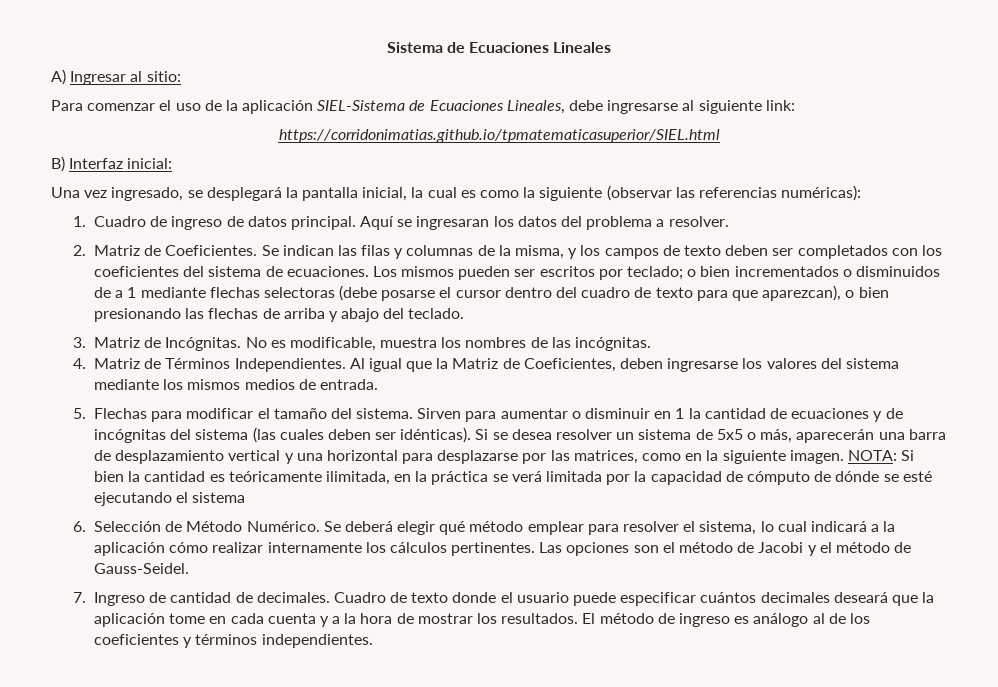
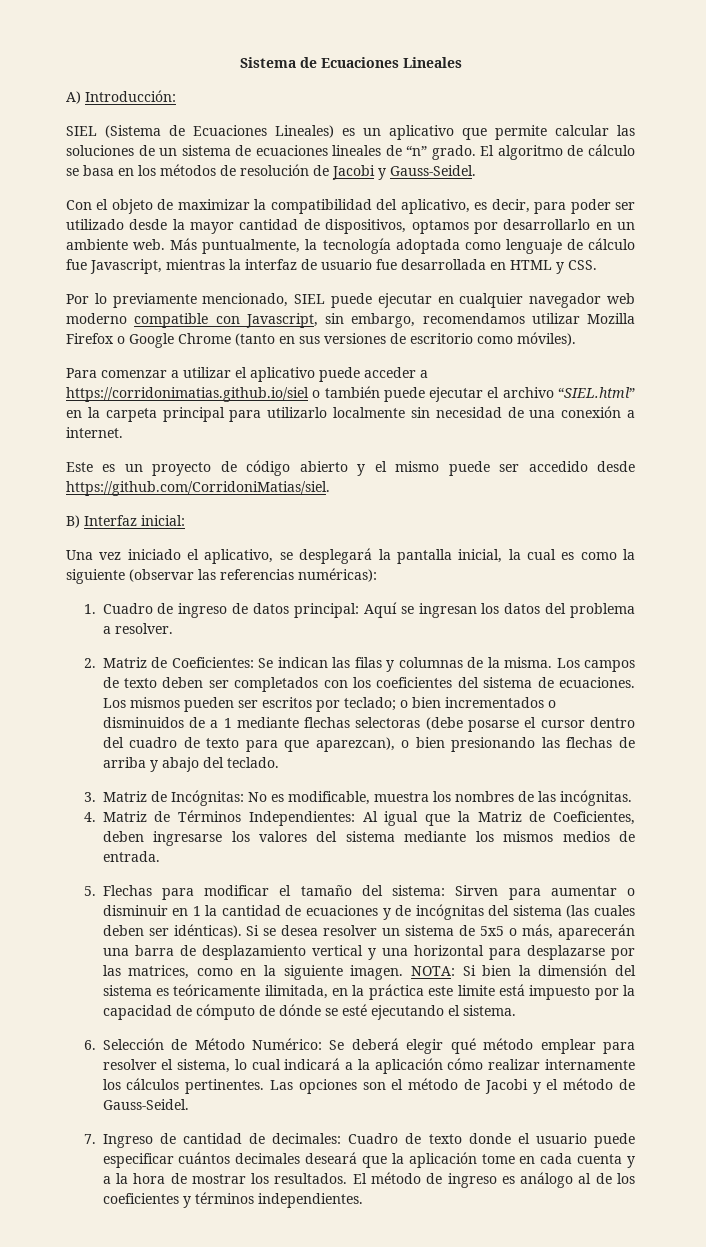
- A) Ingresar al sitio:
- Para comenzar el uso de la aplicación SIEL-Sistema de Ecuaciones Lineales, debe ingresarse al siguiente link:
- https://corridonimatias.github.io/tpmatematicasuperior/SIEL.html
+ A) Introducción:
+ SIEL (Sistema de Ecuaciones Lineales) es un aplicativo que permite calcular las soluciones de un sistema de ecuaciones lineales de “n” grado. El algoritmo de cálculo se basa en los métodos de resolución de Jacobi y Gauss-Seidel.
+ Con el objeto de maximizar la compatibilidad del aplicativo, es decir, para poder ser utilizado desde la mayor cantidad de dispositivos, optamos por desarrollarlo en un ambiente web. Más puntualmente, la tecnología adoptada como lenguaje de cálculo fue Javascript, mientras la interfaz de usuario fue desarrollada en HTML y CSS.
+ Por lo previamente mencionado, SIEL puede ejecutar en cualquier navegador web moderno compatible con Javascript, sin embargo, recomendamos utilizar Mozilla Firefox o Google Chrome (tanto en sus versiones de escritorio como móviles).
+ Para comenzar a utilizar el aplicativo puede acceder a https://corridonimatias.github.io/siel o también puede ejecutar el archivo “SIEL.html” en la carpeta principal para utilizarlo localmente sin necesidad de una conexión a internet.
+ Este es un proyecto de código abierto y el mismo puede ser accedido desde https://github.com/CorridoniMatias/siel.
- Una vez ingresado, se desplegará la pantalla inicial, la cual es como la siguiente (observar las referencias numéricas):
+ Una vez iniciado el aplicativo, se desplegará la pantalla inicial, la cual es como la siguiente (observar las referencias numéricas):
- 1. Cuadro de ingreso de datos principal. Aquí se ingresaran los datos del problema a resolver.
+ 1. Cuadro de ingreso de datos principal: Aquí se ingresan los datos del problema a resolver.
- 2. Matriz de Coeficientes. Se indican las filas y columnas de la misma, y los campos de texto deben ser completados con los coeficientes del sistema de ecuaciones.
+ 2. Matriz de Coeficientes: Se indican las filas y columnas de la misma. Los campos de texto deben ser completados con los coeficientes del sistema de ecuaciones.
- 3. Matriz de Incógnitas. No es modificable, muestra los nombres de las incógnitas.
+ 3. Matriz de Incógnitas: No es modificable, muestra los nombres de las incógnitas.
- 4. Matriz de Términos Independientes. Al igual que la Matriz de Coeficientes, deben ingresarse los valores del sistema mediante los mismos medios de entrada.
+ 4. Matriz de Términos Independientes: Al igual que la Matriz de Coeficientes, deben ingresarse los valores del sistema mediante los mismos medios de entrada.
- 5. Flechas para modificar el tamaño del sistema. Sirven para aumentar o disminuir en 1 la cantidad de ecuaciones y de incógnitas del sistema (las cuales deben ser idénticas).
+ 5. Flechas para modificar el tamaño del sistema: Sirven para aumentar o disminuir en 1 la cantidad de ecuaciones y de incógnitas del sistema (las cuales deben ser idénticas).
- NOTA: Si bien la cantidad es teóricamente ilimitada, en la práctica se verá limitada por la capacidad de cómputo de dónde se esté ejecutando el sistema
+ NOTA: Si bien la dimensión del sistema es teóricamente ilimitada, en la práctica este limite está impuesto por la capacidad de cómputo de dónde se esté ejecutando el sistema.
- 6. Selección de Método Numérico. Se deberá elegir qué método emplear para resolver el sistema, lo cual indicará a la aplicación cómo realizar internamente los cálculos pertinentes.
+ 6. Selección de Método Numérico: Se deberá elegir qué método emplear para resolver el sistema, lo cual indicará a la aplicación cómo realizar internamente los cálculos pertinentes.
- 7. Ingreso de cantidad de decimales. Cuadro de texto donde el usuario puede especificar cuántos decimales deseará que la aplicación tome en cada cuenta y a la hora de mostrar los resultados.
+ 7. Ingreso de cantidad de decimales: Cuadro de texto donde el usuario puede especificar cuántos decimales deseará que la aplicación tome en cada cuenta y a la hora de mostrar los resultados.

